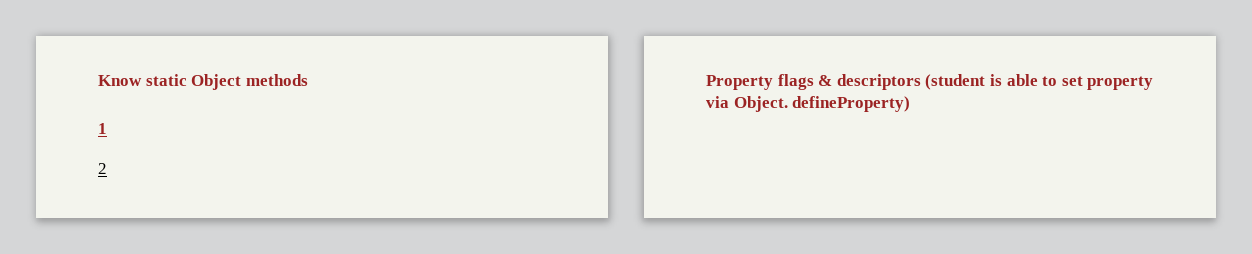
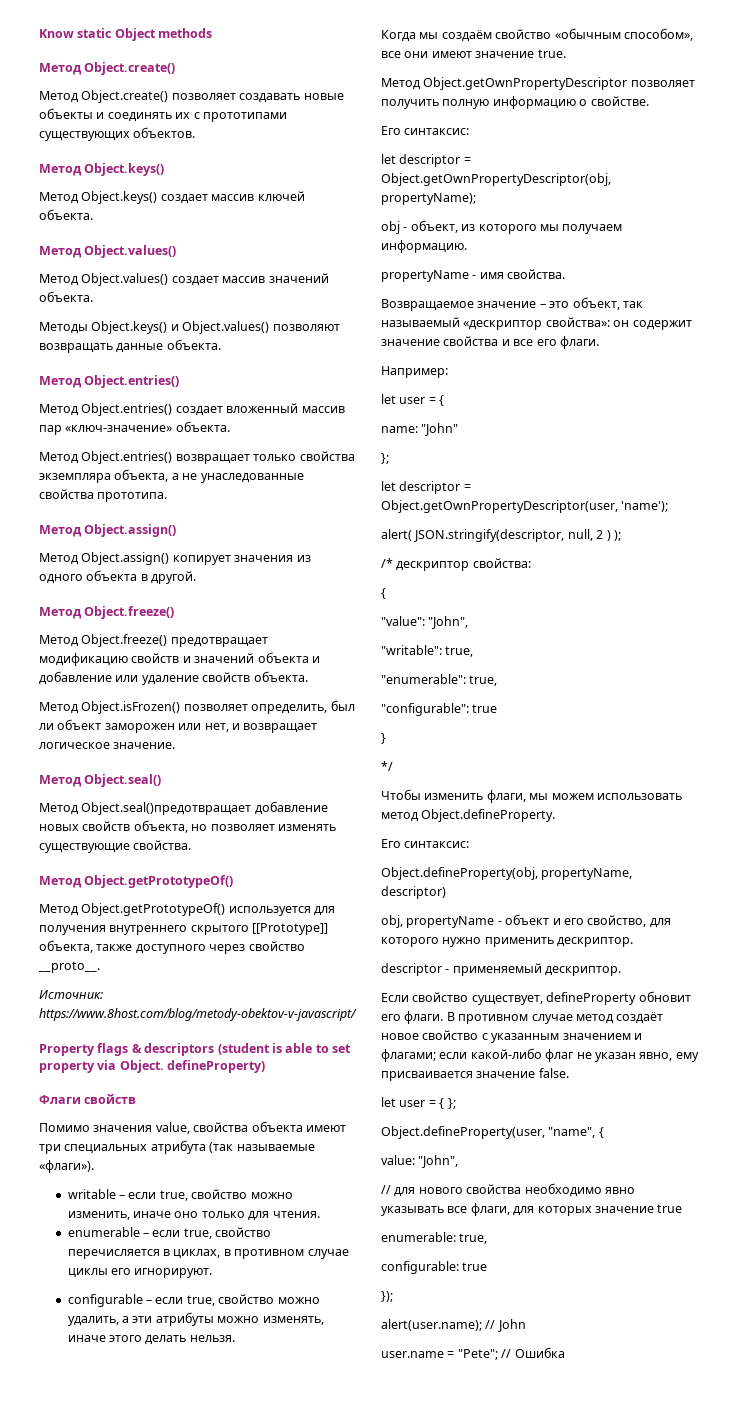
  Know static Object methods
- 1
- 2
+ Метод Object.create()
+ Метод Object.create() позволяет создавать новые объекты и соединять их с прототипами существующих объектов.
+ Метод Object.keys()
+ Метод Object.keys() создает массив ключей объекта.
+ Метод Object.values()
+ Метод Object.values() создает массив значений объекта.
+ Методы Object.keys() и Object.values() позволяют возвращать данные объекта.
+ Метод Object.entries()
+ Метод Object.entries() создает вложенный массив пар «ключ-значение» объекта.
+ Метод Object.entries() возвращает только свойства экземпляра объекта, а не унаследованные свойства прототипа.
+ Метод Object.assign()
+ Метод Object.assign() копирует значения из одного объекта в другой.
+ Метод Object.freeze()
+ Метод Object.freeze() предотвращает модификацию свойств и значений объекта и добавление или удаление свойств объекта.
+ Метод Object.isFrozen() позволяет определить, был ли объект заморожен или нет, и возвращает логическое значение.
+ Метод Object.seal()
+ Метод Object.seal()предотвращает добавление новых свойств объекта, но позволяет изменять существующие свойства.
+ Метод Object.getPrototypeOf()
+ Метод Object.getPrototypeOf() используется для получения внутреннего скрытого [[Prototype]] объекта, также доступного через свойство __proto__.
+ Источник: https://www.8host.com/blog/metody-obektov-v-javascript/
+ Флаги свойств
+ Помимо значения value, свойства объекта имеют три специальных атрибута (так называемые «флаги»).
+ writable – если true, свойство можно изменить, иначе оно только для чтения.
+ enumerable – если true, свойство перечисляется в циклах, в противном случае циклы его игнорируют.
+ configurable – если true, свойство можно удалить, а эти атрибуты можно изменять, иначе этого делать нельзя.
+ Когда мы создаём свойство «обычным способом», все они имеют значение true.
+ Метод Object.getOwnPropertyDescriptor позволяет получить полную информацию о свойстве.
+ Его синтаксис:
+ let descriptor = Object.getOwnPropertyDescriptor(obj, propertyName);
+ obj - объект, из которого мы получаем информацию.
+ propertyName - имя свойства.
+ Возвращаемое значение – это объект, так называемый «дескриптор свойства»: он содержит значение свойства и все его флаги.
+ Например:
+ let user = {
+ name: "John"
+ };
+ let descriptor = Object.getOwnPropertyDescriptor(user, 'name');
+ alert( JSON.stringify(descriptor, null, 2 ) );
+ /* дескриптор свойства:
+ {
+ "value": "John",
+ "writable": true,
+ "enumerable": true,
+ "configurable": true
+ }
+ */
+ Чтобы изменить флаги, мы можем использовать метод Object.defineProperty.
+ Его синтаксис:
+ Object.defineProperty(obj, propertyName, descriptor)
+ obj, propertyName - объект и его свойство, для которого нужно применить дескриптор.
+ descriptor - применяемый дескриптор.
+ Если свойство существует, defineProperty обновит его флаги. В противном случае метод создаёт новое свойство с указанным значением и флагами; если какой-либо флаг не указан явно, ему присваивается значение false.
+ let user = { };
+ Object.defineProperty(user, "name", {
+ value: "John",
+ // для нового свойства необходимо явно указывать все флаги, для которых значение true
+ enumerable: true,
+ configurable: true
+ });
+ alert(user.name); // John
+ user.name = "Pete"; // Ошибка

